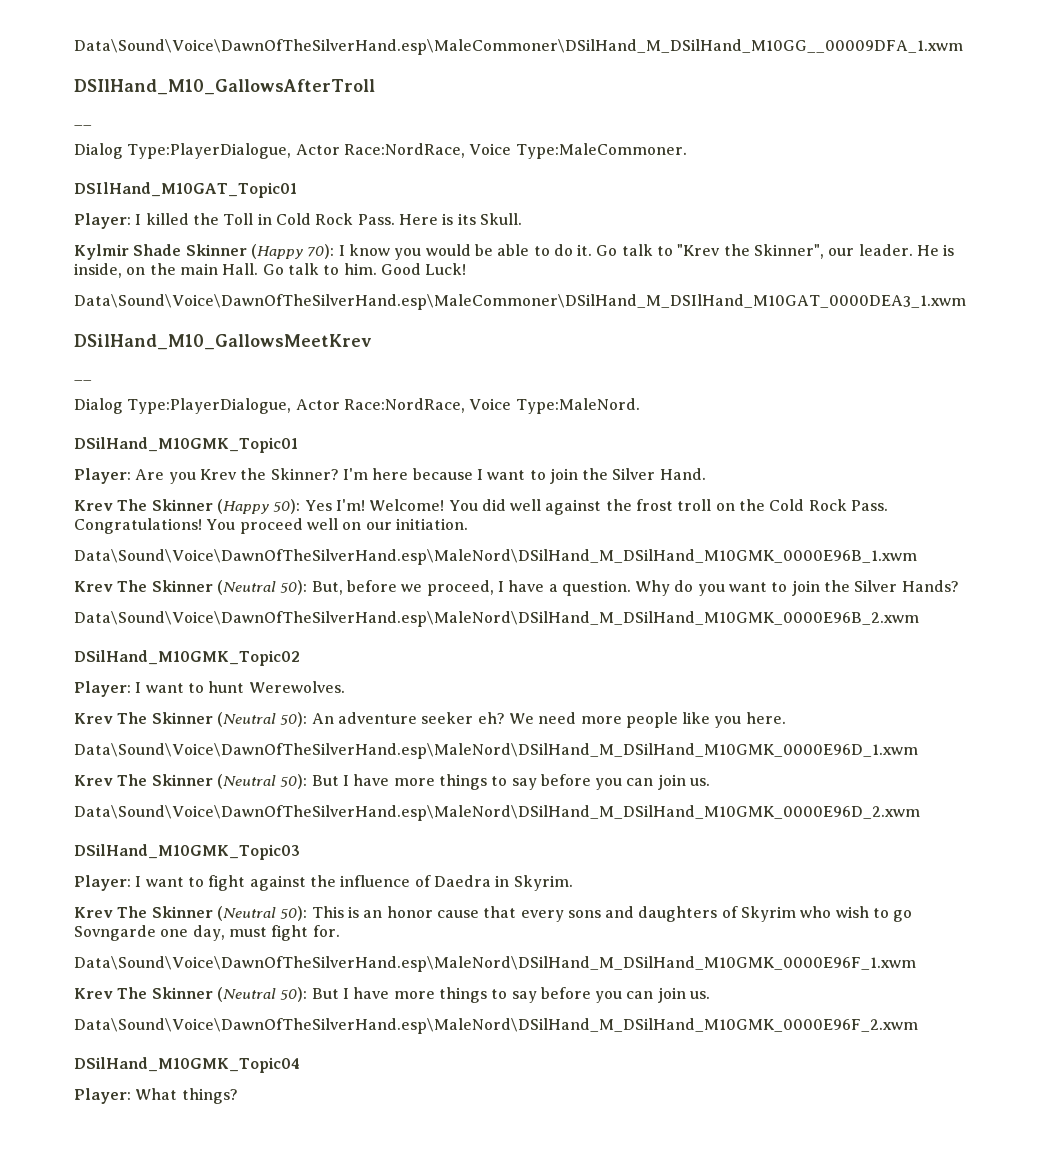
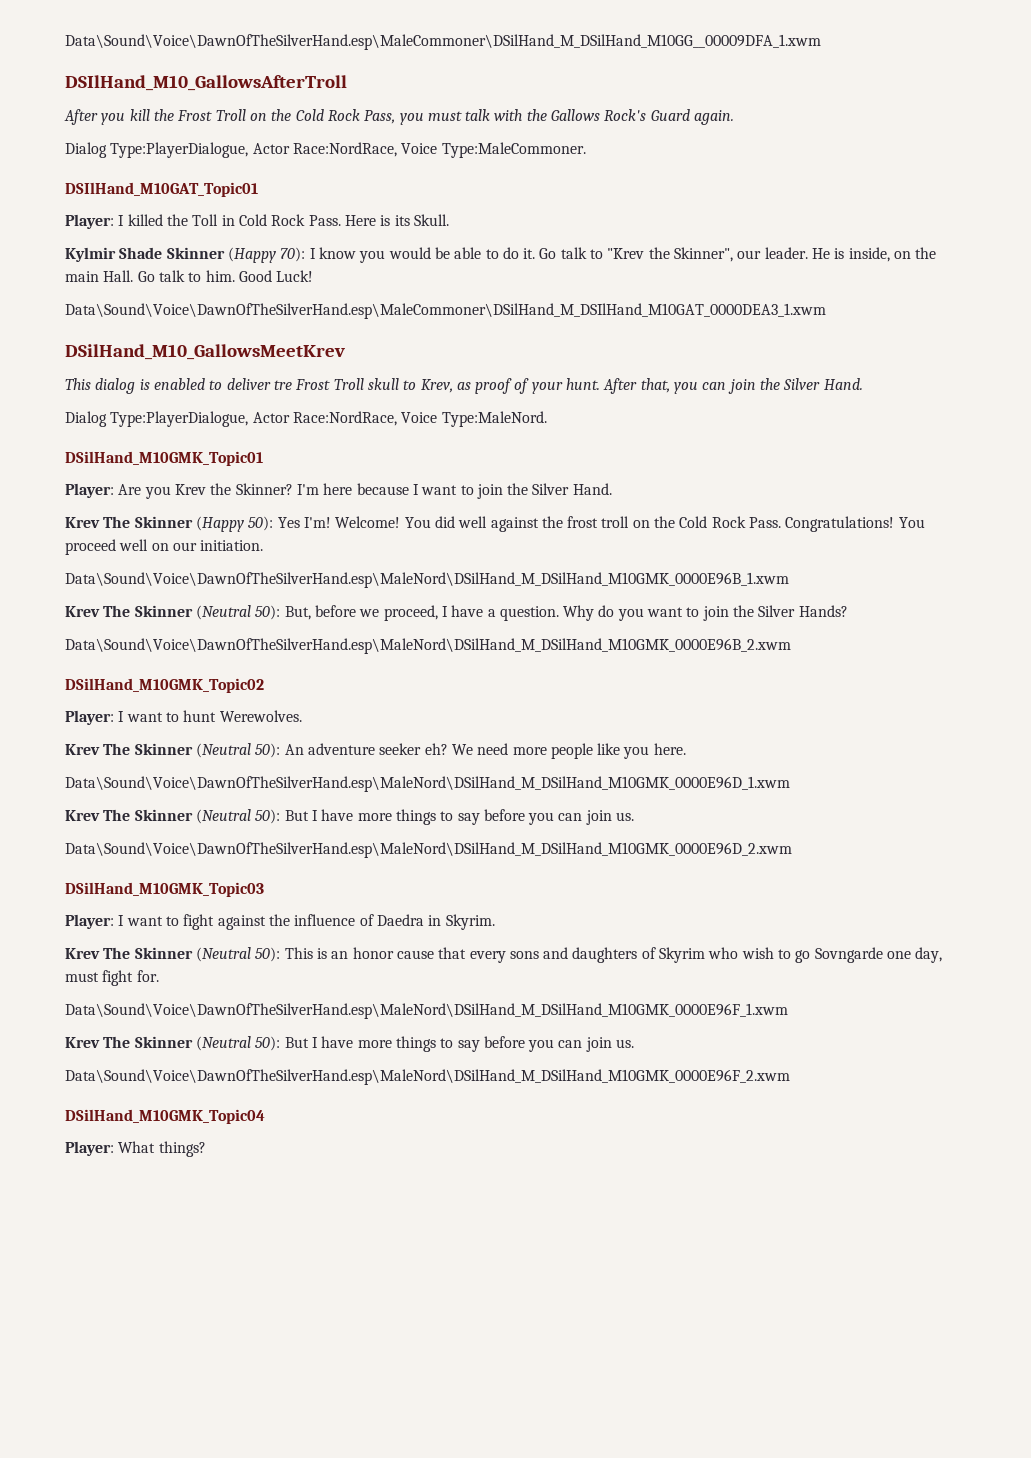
  DSIlHand_M10_GallowsAfterTroll
- __
+ After you kill the Frost Troll on the Cold Rock Pass, you must talk with the Gallows Rock's Guard again.
  DSilHand_M10_GallowsMeetKrev
- __
+ This dialog is enabled to deliver tre Frost Troll skull to Krev, as proof of your hunt. After that, you can join the Silver Hand.

